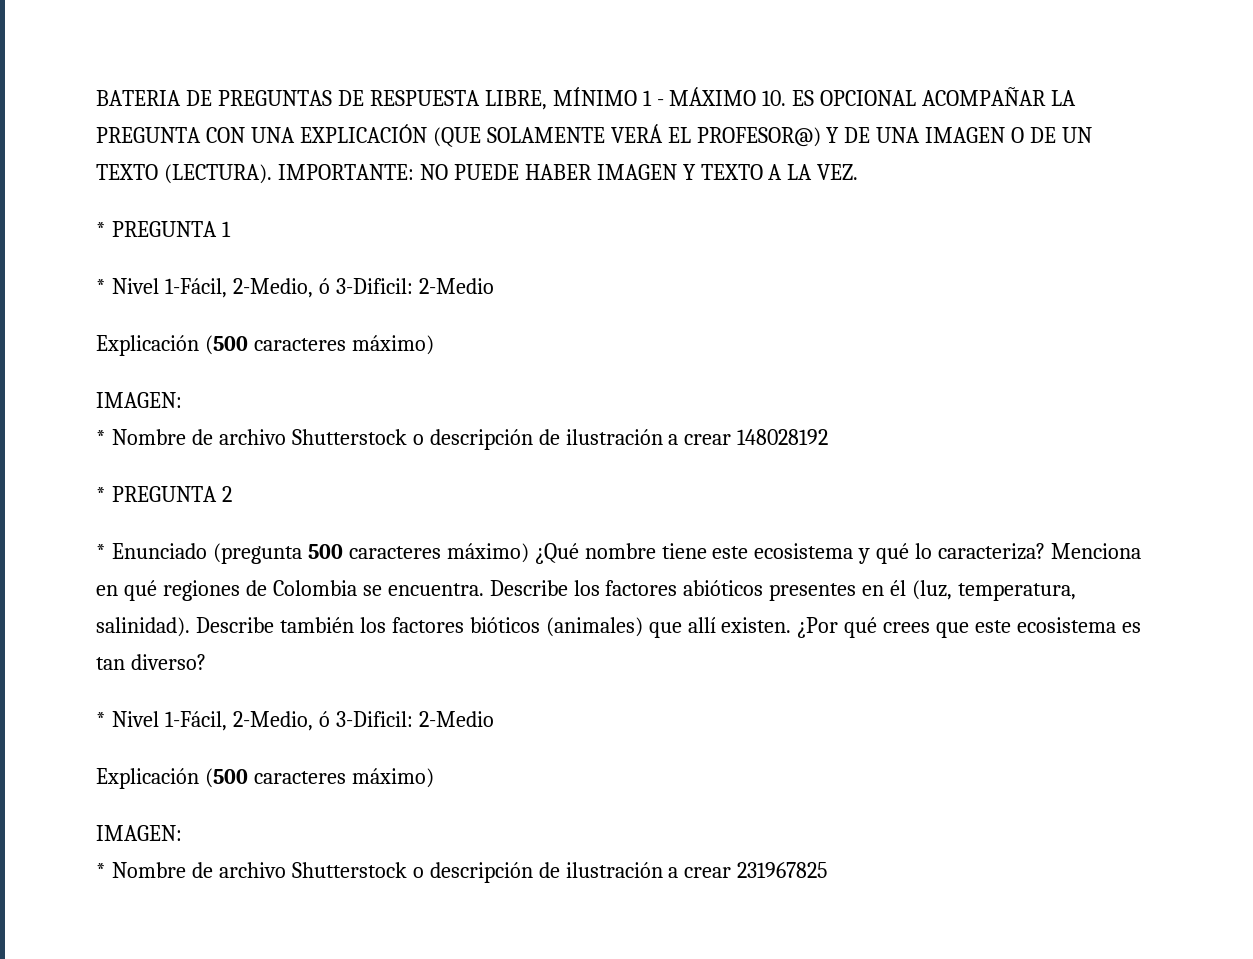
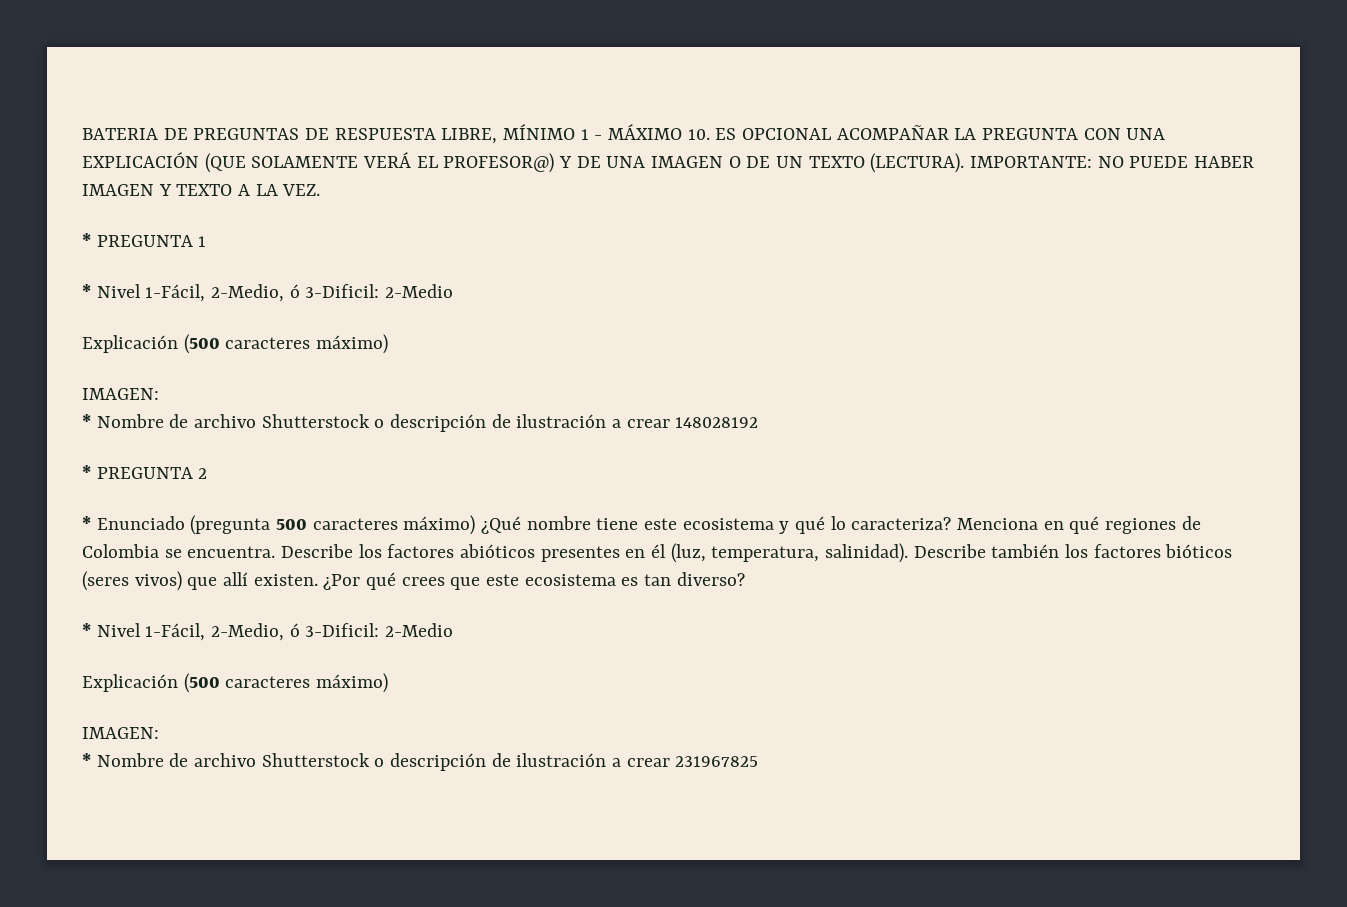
- Describe también los factores bióticos (animales) que allí existen.
+ Describe también los factores bióticos (seres vivos) que allí existen.

